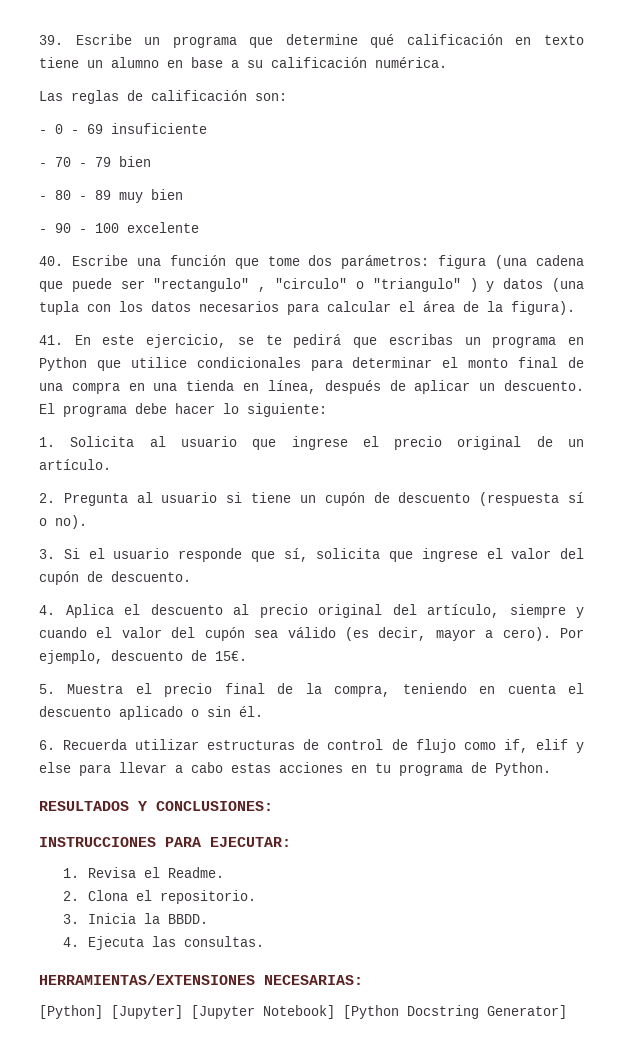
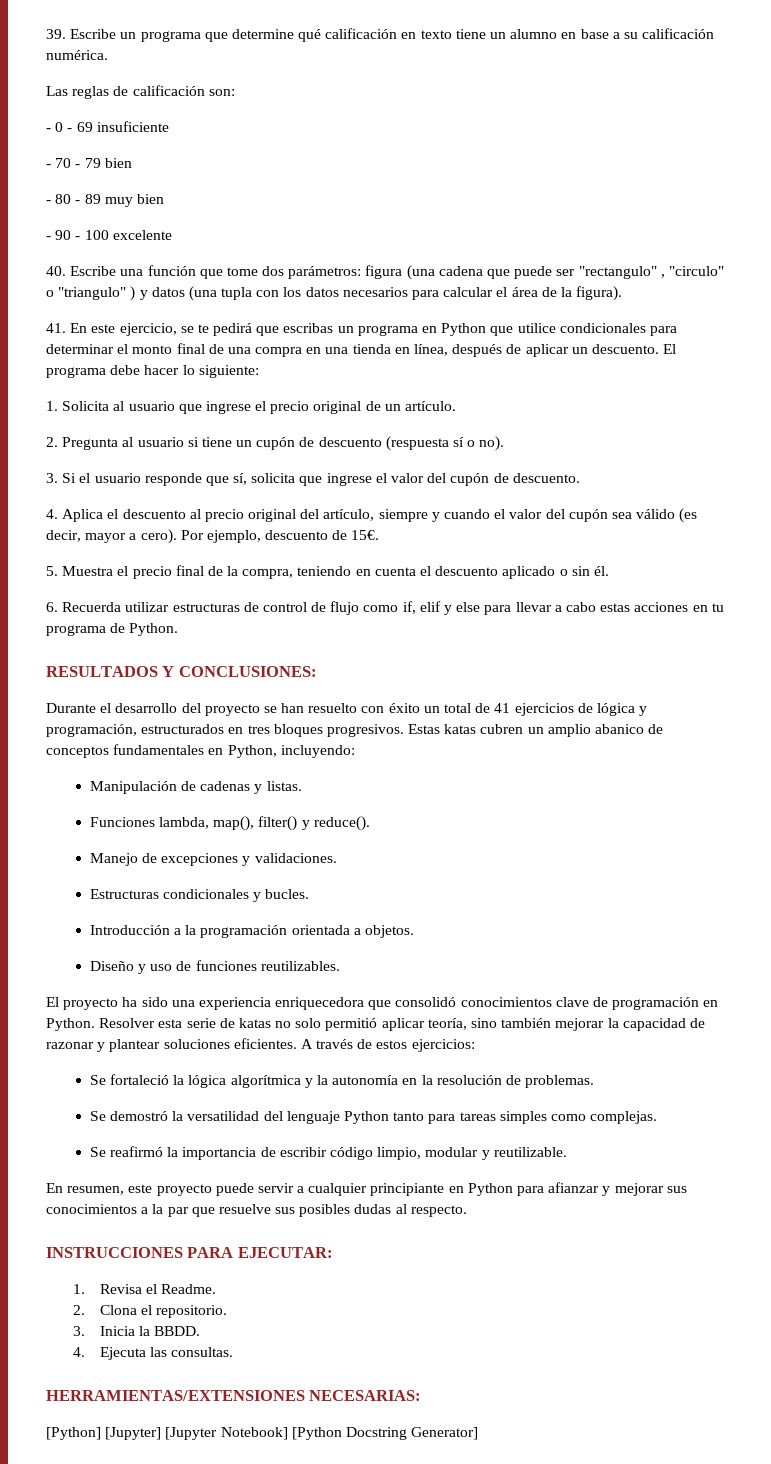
+ Durante el desarrollo del proyecto se han resuelto con éxito un total de 41 ejercicios de lógica y programación, estructurados en tres bloques progresivos. Estas katas cubren un amplio abanico de conceptos fundamentales en Python, incluyendo:
+ Manipulación de cadenas y listas.
+ Funciones lambda, map(), filter() y reduce().
+ Manejo de excepciones y validaciones.
+ Estructuras condicionales y bucles.
+ Introducción a la programación orientada a objetos.
+ Diseño y uso de funciones reutilizables.
+ El proyecto ha sido una experiencia enriquecedora que consolidó conocimientos clave de programación en Python. Resolver esta serie de katas no solo permitió aplicar teoría, sino también mejorar la capacidad de razonar y plantear soluciones eficientes. A través de estos ejercicios:
+ Se fortaleció la lógica algorítmica y la autonomía en la resolución de problemas.
+ Se demostró la versatilidad del lenguaje Python tanto para tareas simples como complejas.
+ Se reafirmó la importancia de escribir código limpio, modular y reutilizable.
+ En resumen, este proyecto puede servir a cualquier principiante en Python para afianzar y mejorar sus conocimientos a la par que resuelve sus posibles dudas al respecto.

